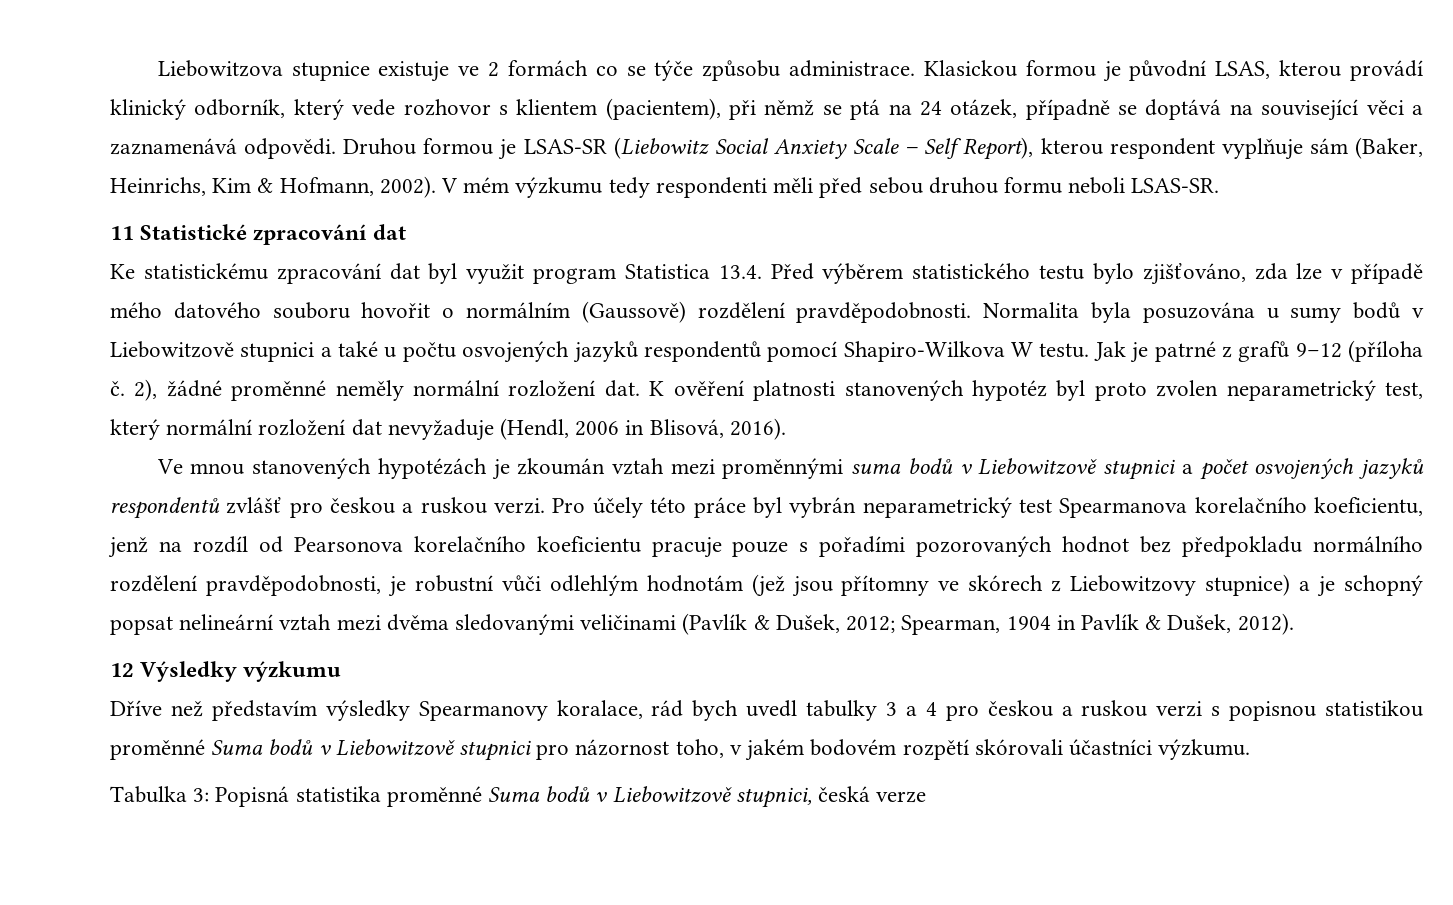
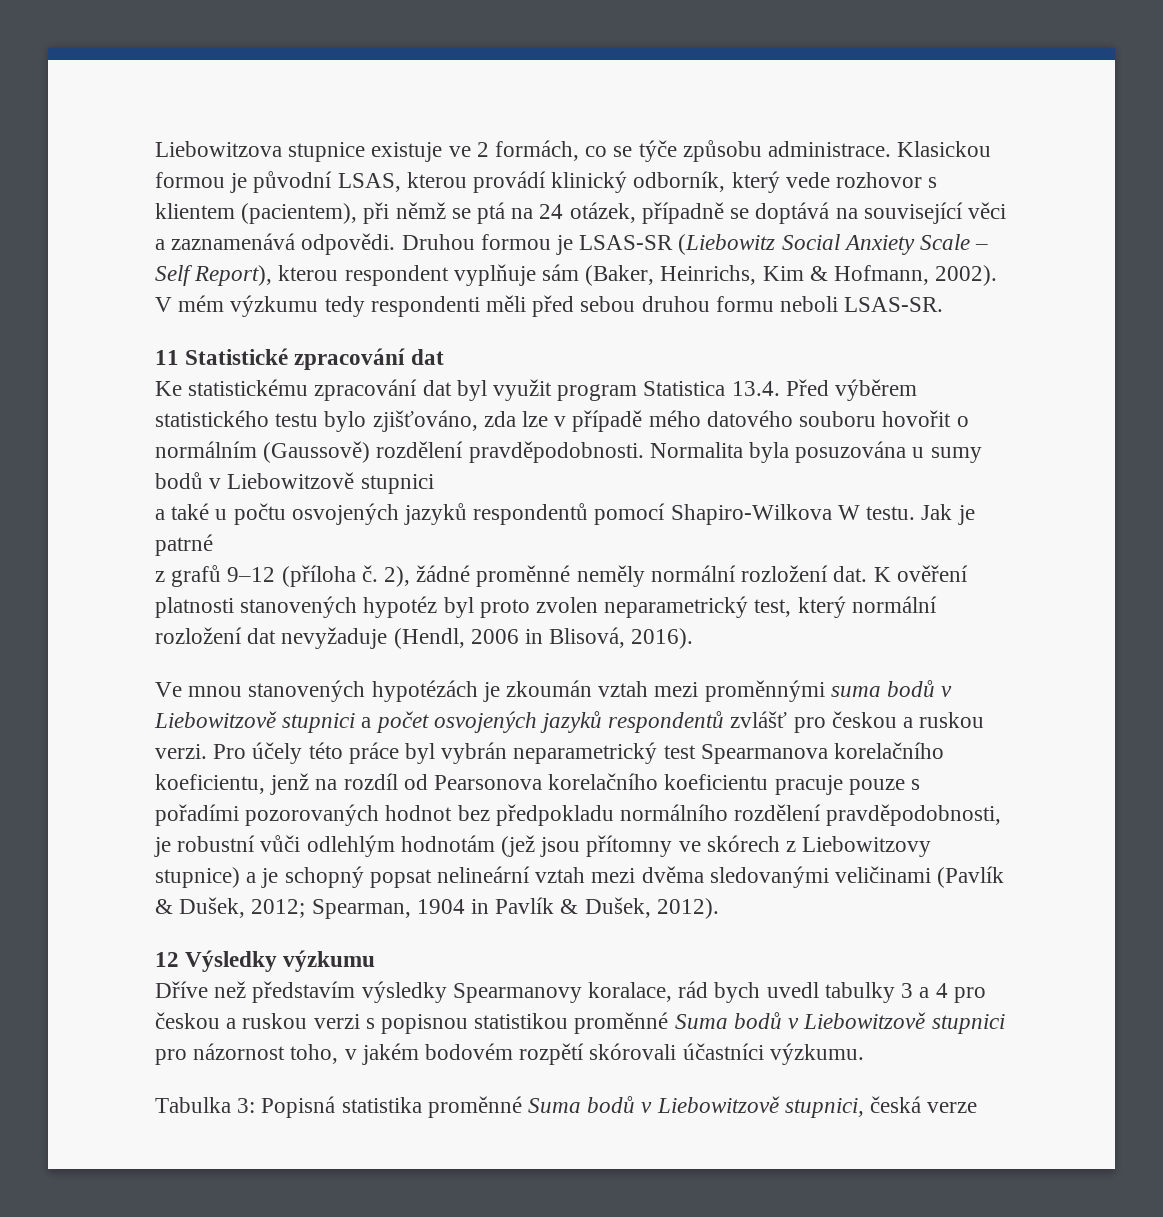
- Liebowitzova stupnice existuje ve 2 formách co se týče způsobu administrace.
+ Liebowitzova stupnice existuje ve 2 formách, co se týče způsobu administrace.
- Normalita byla posuzována u sumy bodů v Liebowitzově stupnici a také u počtu osvojených jazyků respondentů pomocí Shapiro-Wilkova W testu.
+ Normalita byla posuzována u sumy bodů v Liebowitzově stupnici
+ a také u počtu osvojených jazyků respondentů pomocí Shapiro-Wilkova W testu.
- Jak je patrné z grafů 9–12 (příloha č.
+ Jak je patrné
+ z grafů 9–12 (příloha č.

